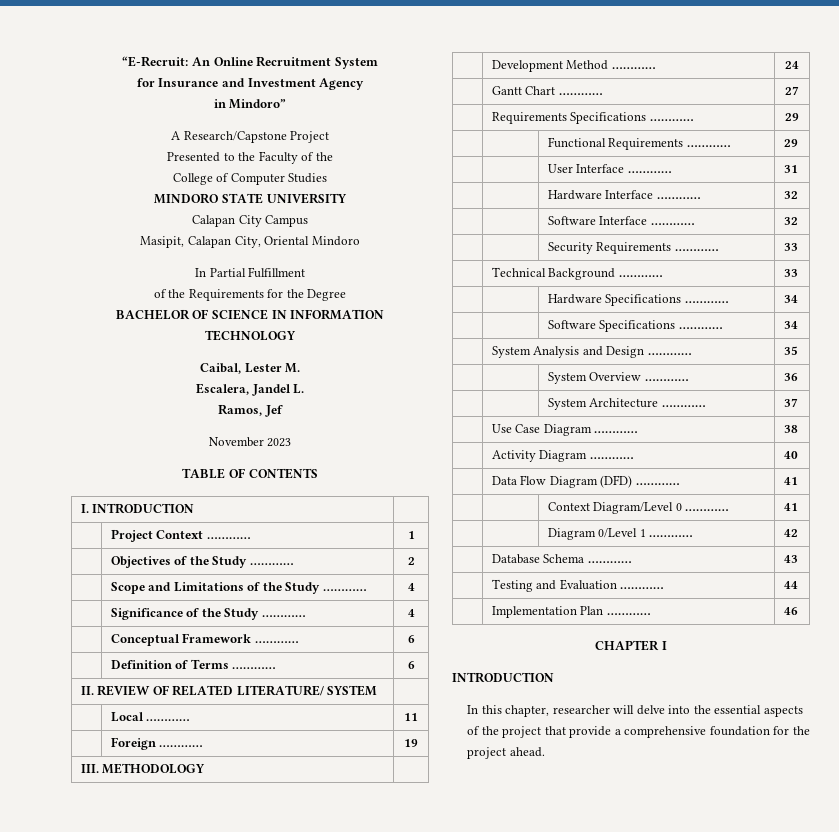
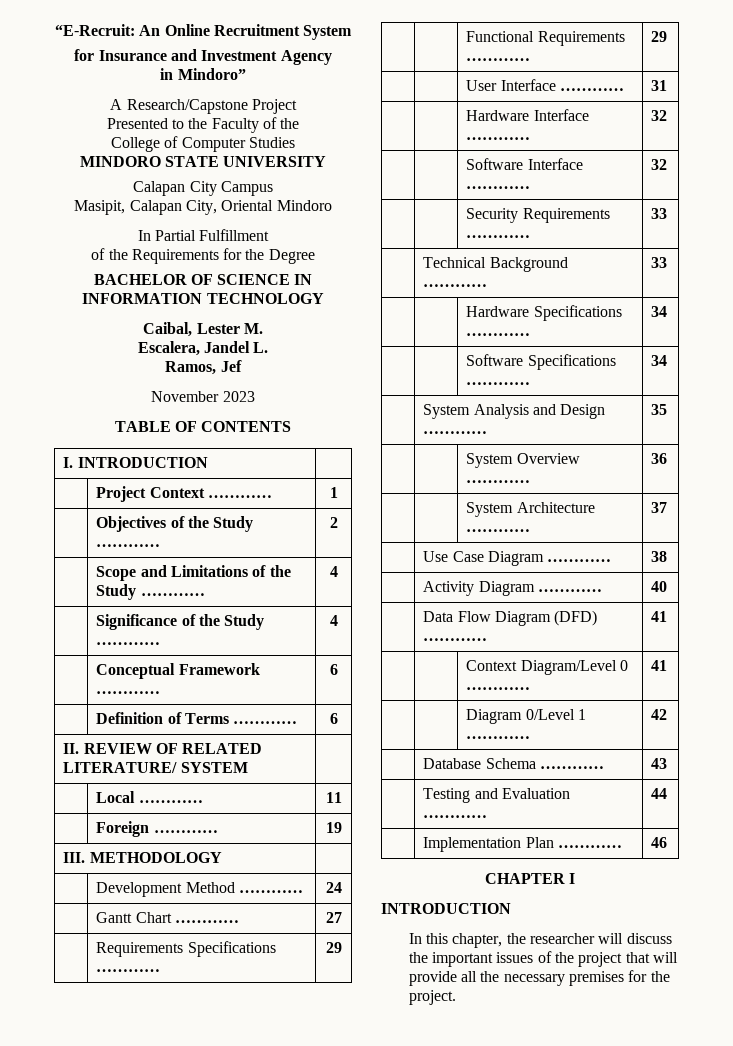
- In this chapter, researcher will delve into the essential aspects of the project that provide a comprehensive foundation for the project ahead.
+ In this chapter, the researcher will discuss the important issues of the project that will provide all the necessary premises for the project.

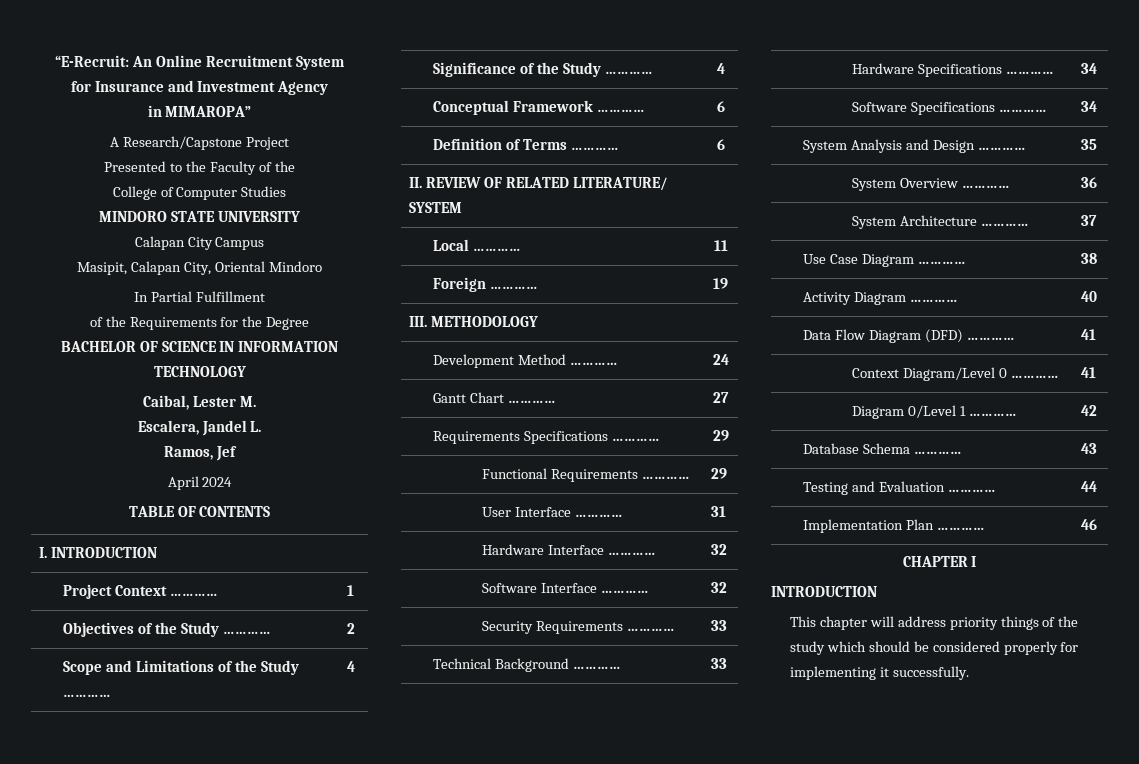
- in Mindoro”
+ in MIMAROPA”
- November 2023
+ April 2024
- In this chapter, the researcher will discuss the important issues of the project that will provide all the necessary premises for the project.
+ This chapter will address priority things of the study which should be considered properly for implementing it successfully.

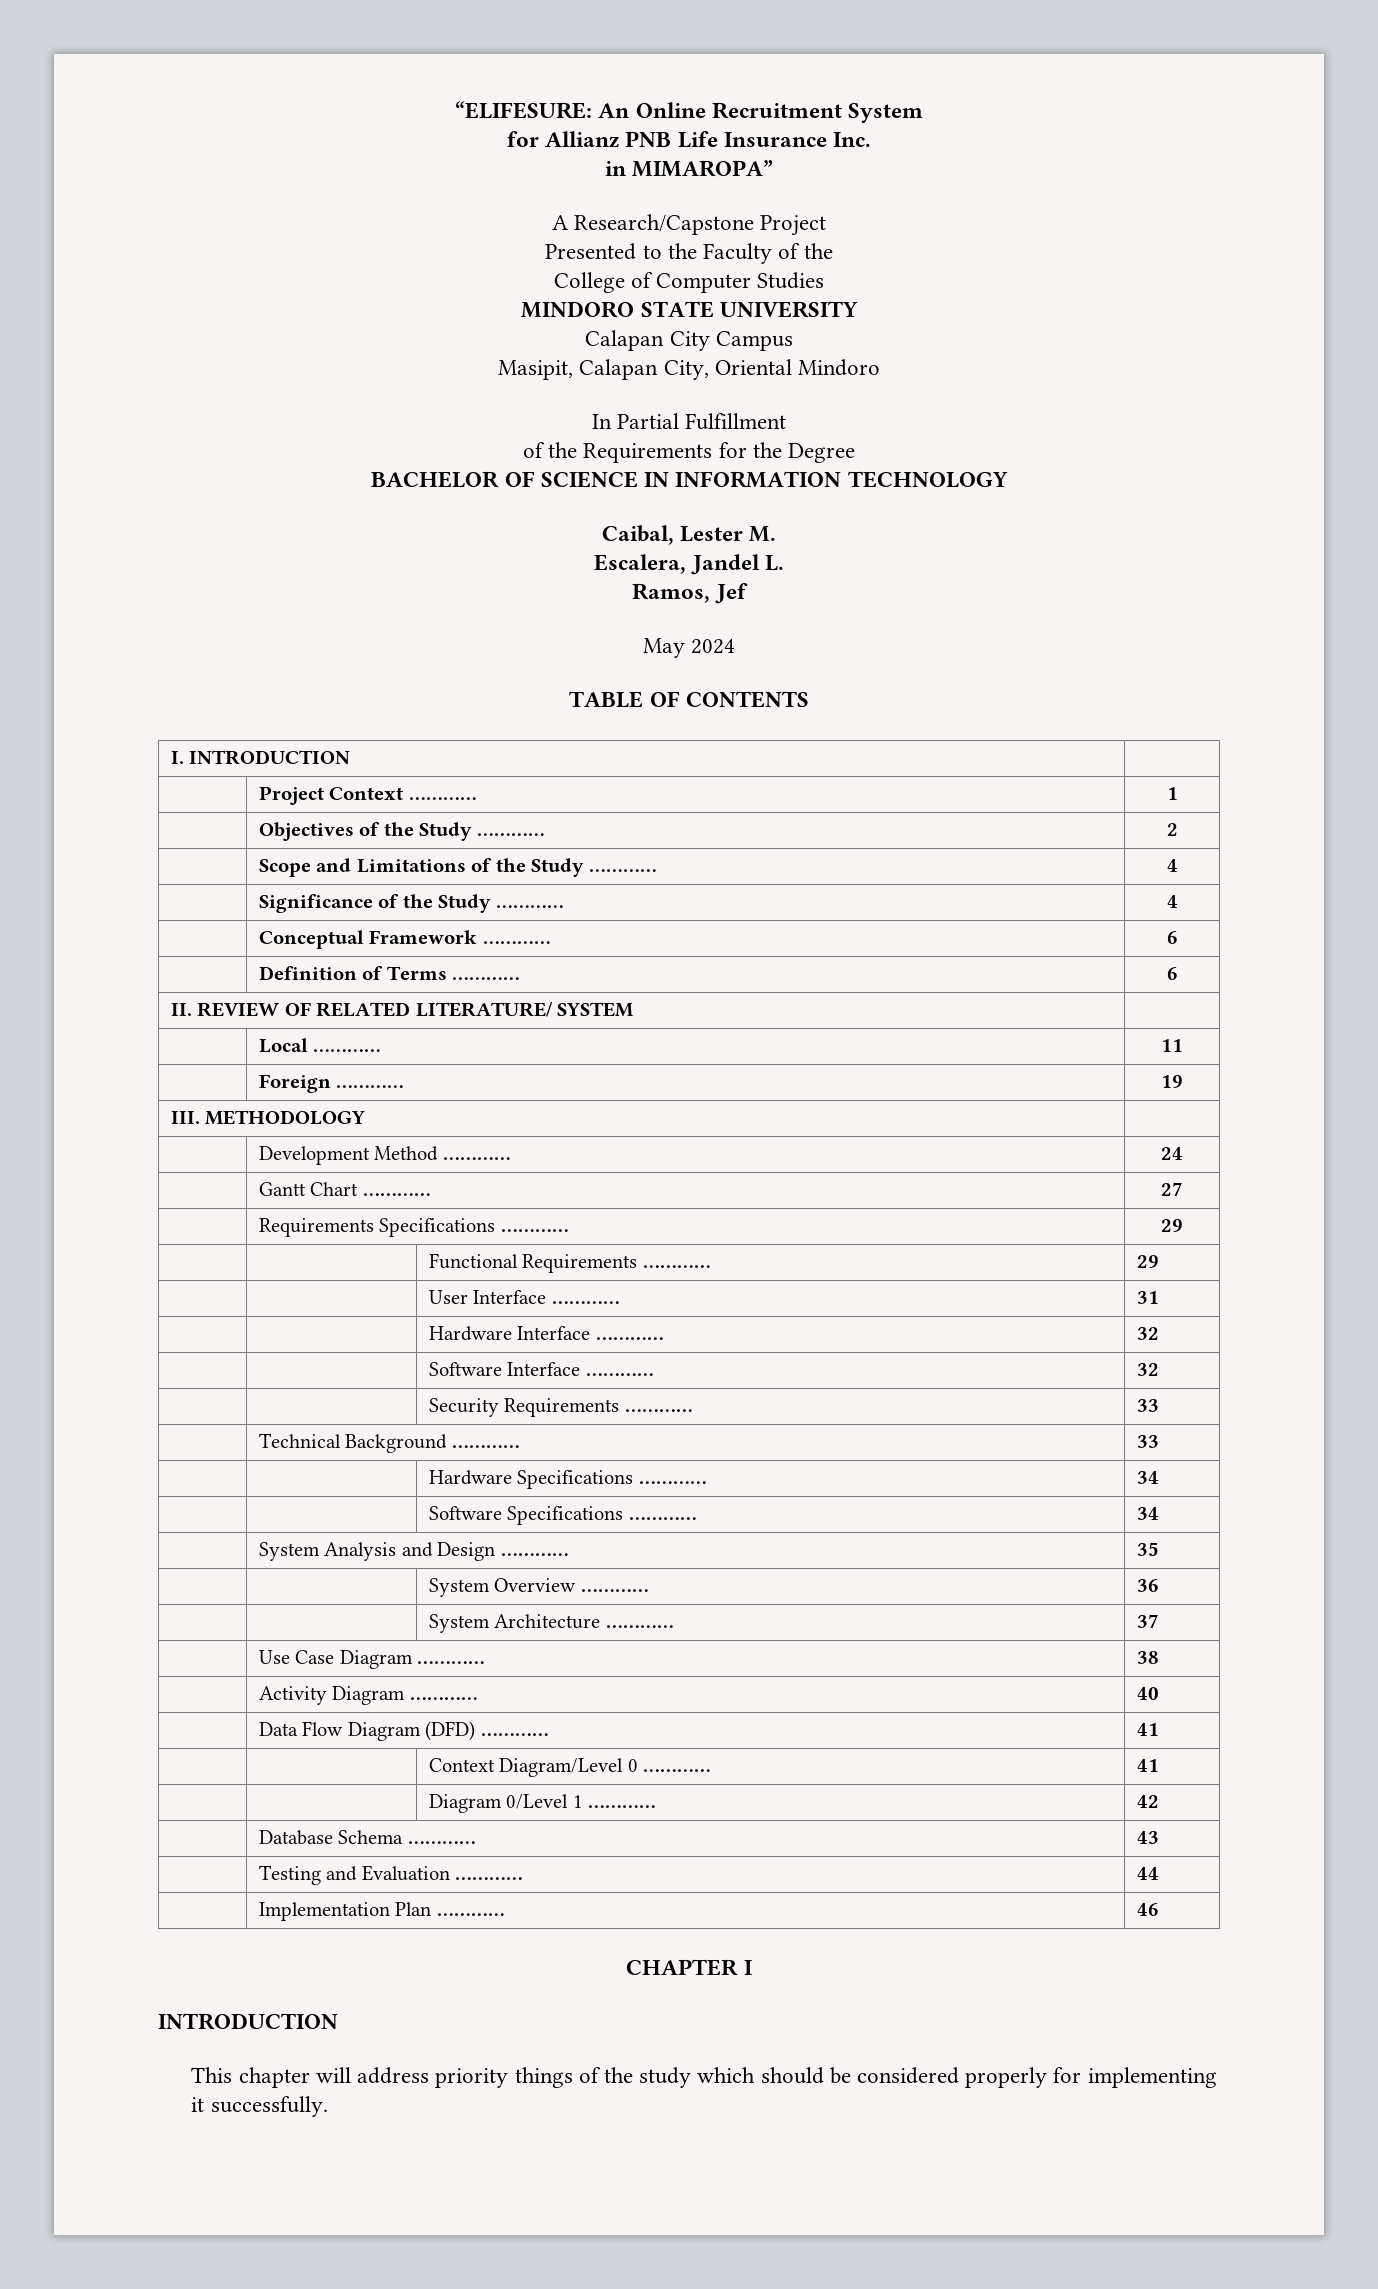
- “E-Recruit: An Online Recruitment System
+ “ELIFESURE: An Online Recruitment System
- for Insurance and Investment Agency
+ for Allianz PNB Life Insurance Inc.
- April 2024
+ May 2024

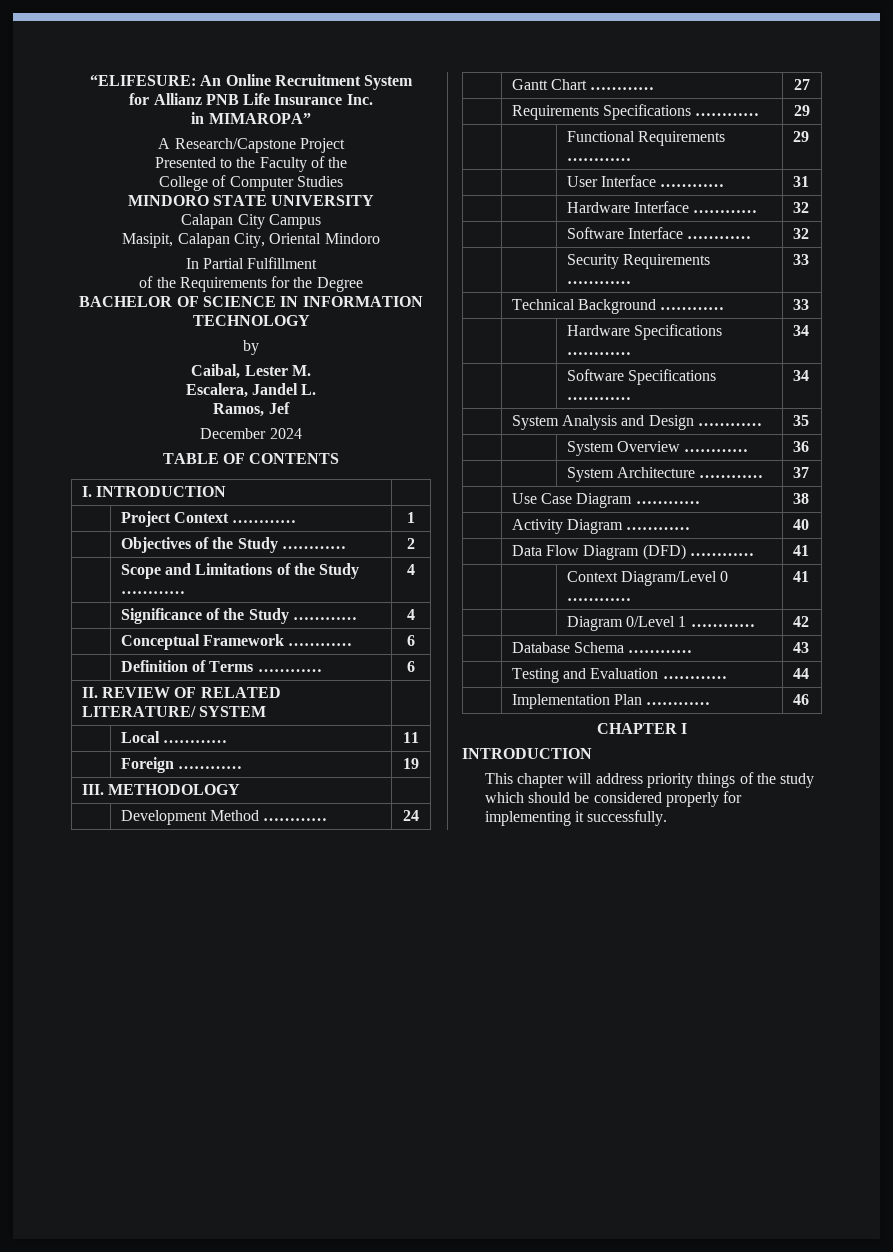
+ by
- May 2024
+ December 2024

